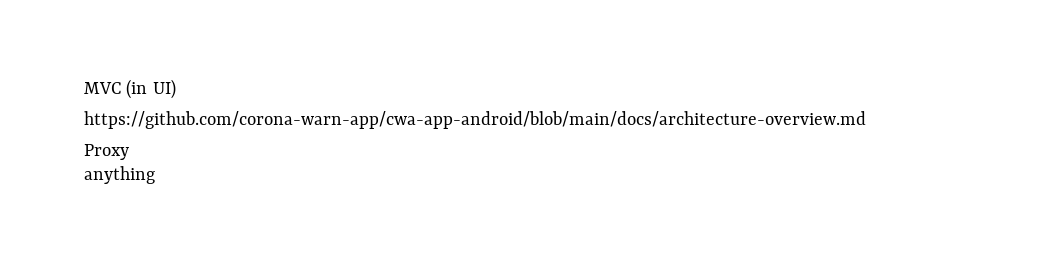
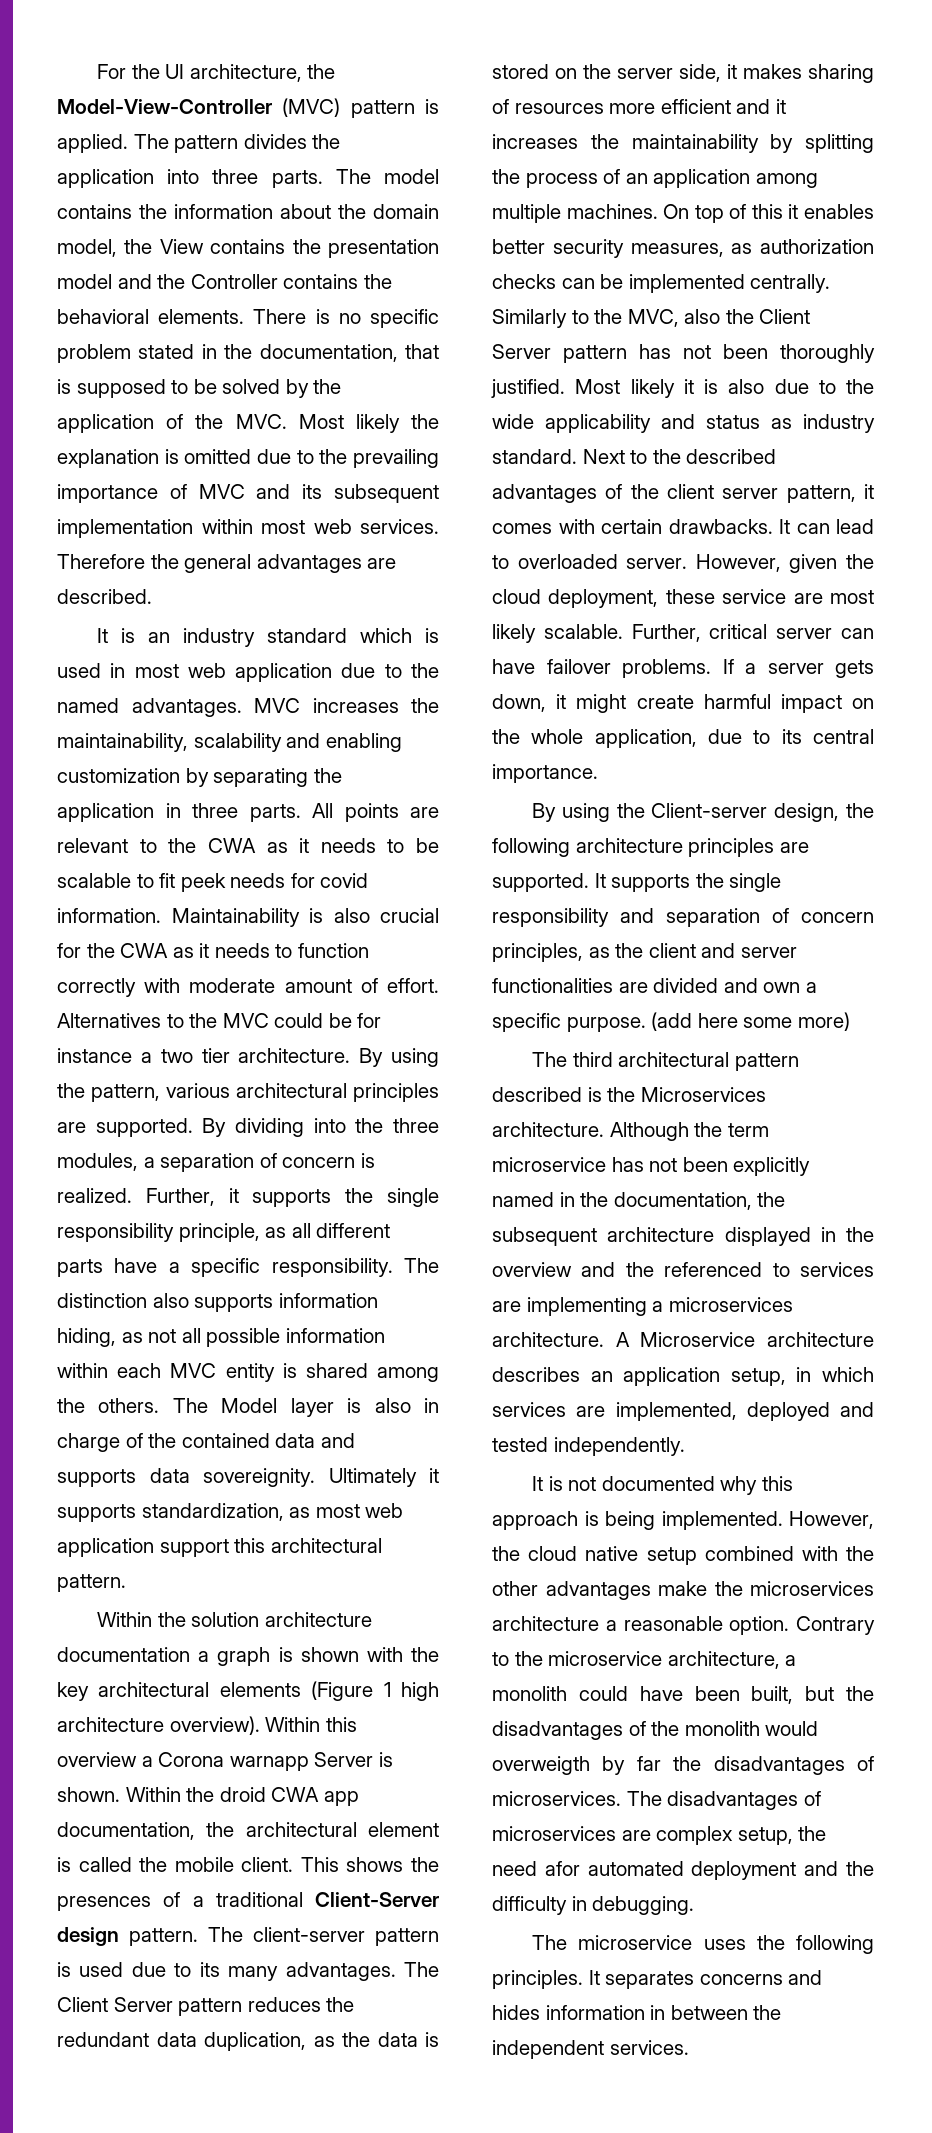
- MVC (in UI)
- https://github.com/corona-warn-app/cwa-app-android/blob/main/docs/architecture-overview.md
- Proxy
- anything
+ For the UI architecture, the Model-View-Controller (MVC) pattern is applied. The pattern divides the application into three parts. The model contains the information about the domain model, the View contains the presentation model and the Controller contains the behavioral elements. There is no specific problem stated in the documentation, that is supposed to be solved by the application of the MVC. Most likely the explanation is omitted due to the prevailing importance of MVC and its subsequent implementation within most web services. Therefore the general advantages are described.
+ It is an industry standard which is used in most web application due to the named advantages. MVC increases the maintainability, scalability and enabling customization by separating the application in three parts. All points are relevant to the CWA as it needs to be scalable to fit peek needs for covid information. Maintainability is also crucial for the CWA as it needs to function correctly with moderate amount of effort. Alternatives to the MVC could be for instance a two tier architecture. By using the pattern, various architectural principles are supported. By dividing into the three modules, a separation of concern is realized. Further, it supports the single responsibility principle, as all different parts have a specific responsibility. The distinction also supports information hiding, as not all possible information within each MVC entity is shared among the others. The Model layer is also in charge of the contained data and supports data sovereignity. Ultimately it supports standardization, as most web application support this architectural pattern.
+ Within the solution architecture documentation a graph is shown with the key architectural elements (Figure 1 high architecture overview). Within this overview a Corona warnapp Server is shown. Within the droid CWA app documentation, the architectural element is called the mobile client. This shows the presences of a traditional Client-Server design pattern. The client-server pattern is used due to its many advantages. The Client Server pattern reduces the redundant data duplication, as the data is stored on the server side, it makes sharing of resources more efficient and it increases the maintainability by splitting the process of an application among multiple machines. On top of this it enables better security measures, as authorization checks can be implemented centrally. Similarly to the MVC, also the Client Server pattern has not been thoroughly justified. Most likely it is also due to the wide applicability and status as industry standard. Next to the described advantages of the client server pattern, it comes with certain drawbacks. It can lead to overloaded server. However, given the cloud deployment, these service are most likely scalable. Further, critical server can have failover problems. If a server gets down, it might create harmful impact on the whole application, due to its central importance.
+ By using the Client-server design, the following architecture principles are supported. It supports the single responsibility and separation of concern principles, as the client and server functionalities are divided and own a specific purpose. (add here some more)
+ The third architectural pattern described is the Microservices architecture. Although the term microservice has not been explicitly named in the documentation, the subsequent architecture displayed in the overview and the referenced to services are implementing a microservices architecture. A Microservice architecture describes an application setup, in which services are implemented, deployed and tested independently.
+ It is not documented why this approach is being implemented. However, the cloud native setup combined with the other advantages make the microservices architecture a reasonable option. Contrary to the microservice architecture, a monolith could have been built, but the disadvantages of the monolith would overweigth by far the disadvantages of microservices. The disadvantages of microservices are complex setup, the need afor automated deployment and the difficulty in debugging.
+ The microservice uses the following principles. It separates concerns and hides information in between the independent services.

